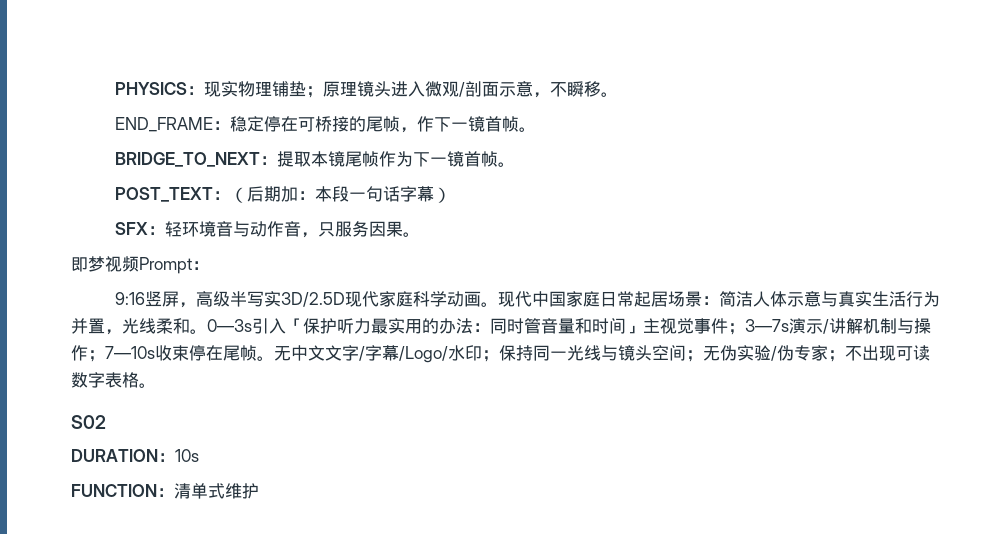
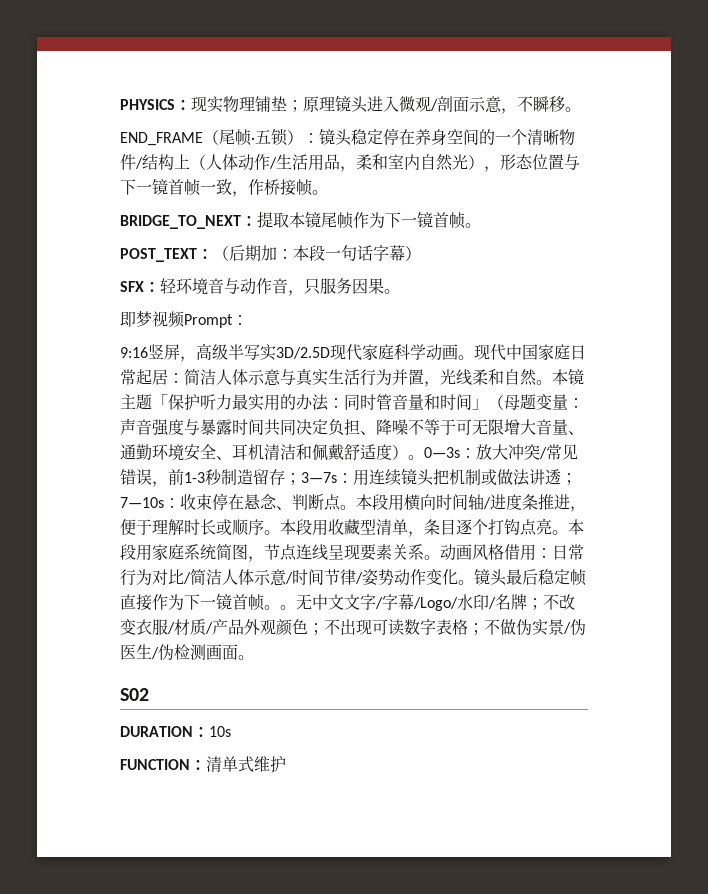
- END_FRAME：稳定停在可桥接的尾帧，作下一镜首帧。
+ END_FRAME（尾帧·五锁）：镜头稳定停在养身空间的一个清晰物件/结构上（人体动作/生活用品，柔和室内自然光），形态位置与下一镜首帧一致，作桥接帧。
- 现代中国家庭日常起居场景：简洁人体示意与真实生活行为并置，光线柔和。0—3s引入「保护听力最实用的办法：同时管音量和时间」主视觉事件；3—7s演示/讲解机制与操作；7—10s收束停在尾帧。
+ 现代中国家庭日常起居：简洁人体示意与真实生活行为并置，光线柔和自然。本镜主题「保护听力最实用的办法：同时管音量和时间」（母题变量：声音强度与暴露时间共同决定负担、降噪不等于可无限增大音量、通勤环境安全、耳机清洁和佩戴舒适度）。0—3s：放大冲突/常见错误，前1-3秒制造留存；3—7s：用连续镜头把机制或做法讲透；7—10s：收束停在悬念、判断点。本段用横向时间轴/进度条推进，便于理解时长或顺序。本段用收藏型清单，条目逐个打钩点亮。本段用家庭系统简图，节点连线呈现要素关系。动画风格借用：日常行为对比/简洁人体示意/时间节律/姿势动作变化。镜头最后稳定帧直接作为下一镜首帧。。
- 无中文文字/字幕/Logo/水印；保持同一光线与镜头空间；无伪实验/伪专家；不出现可读数字表格。
+ 无中文文字/字幕/Logo/水印/名牌；不改变衣服/材质/产品外观颜色；不出现可读数字表格；不做伪实景/伪医生/伪检测画面。

